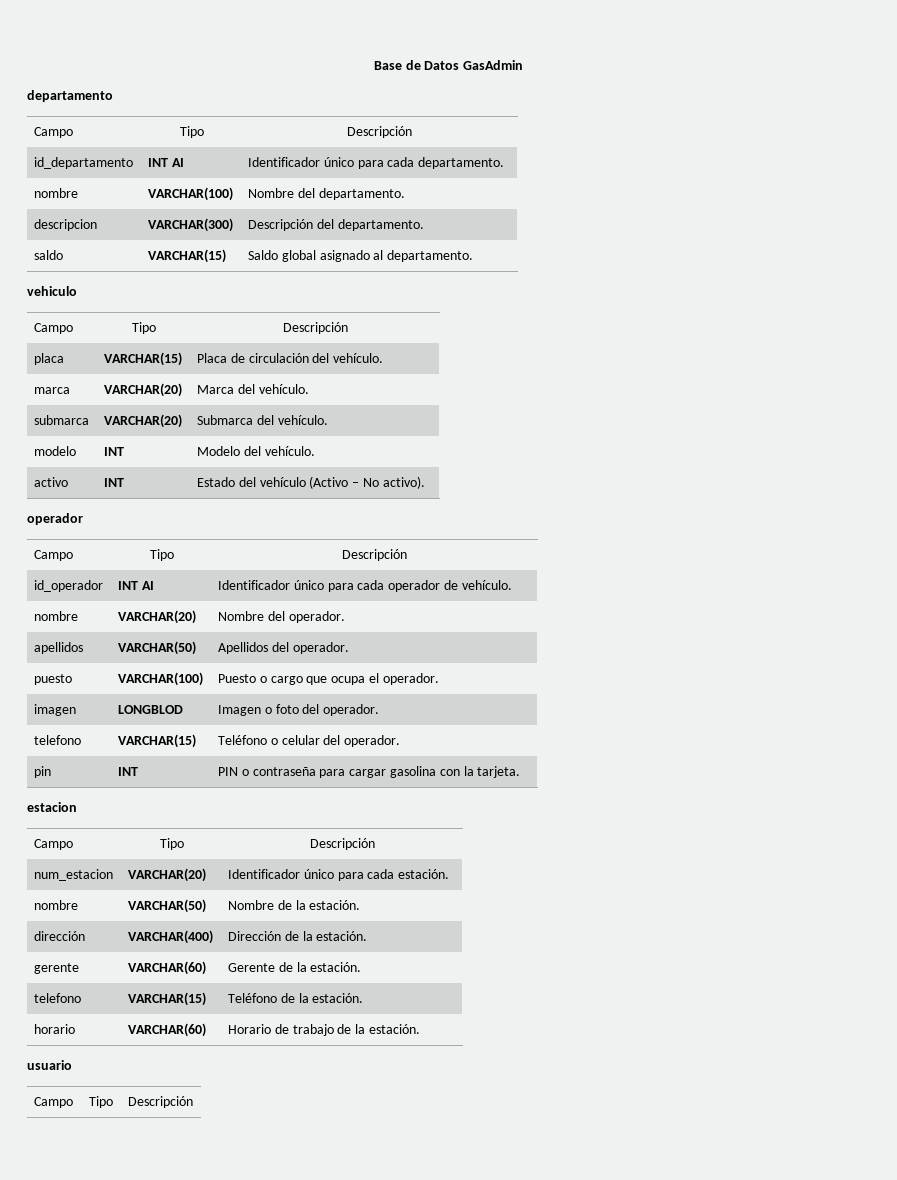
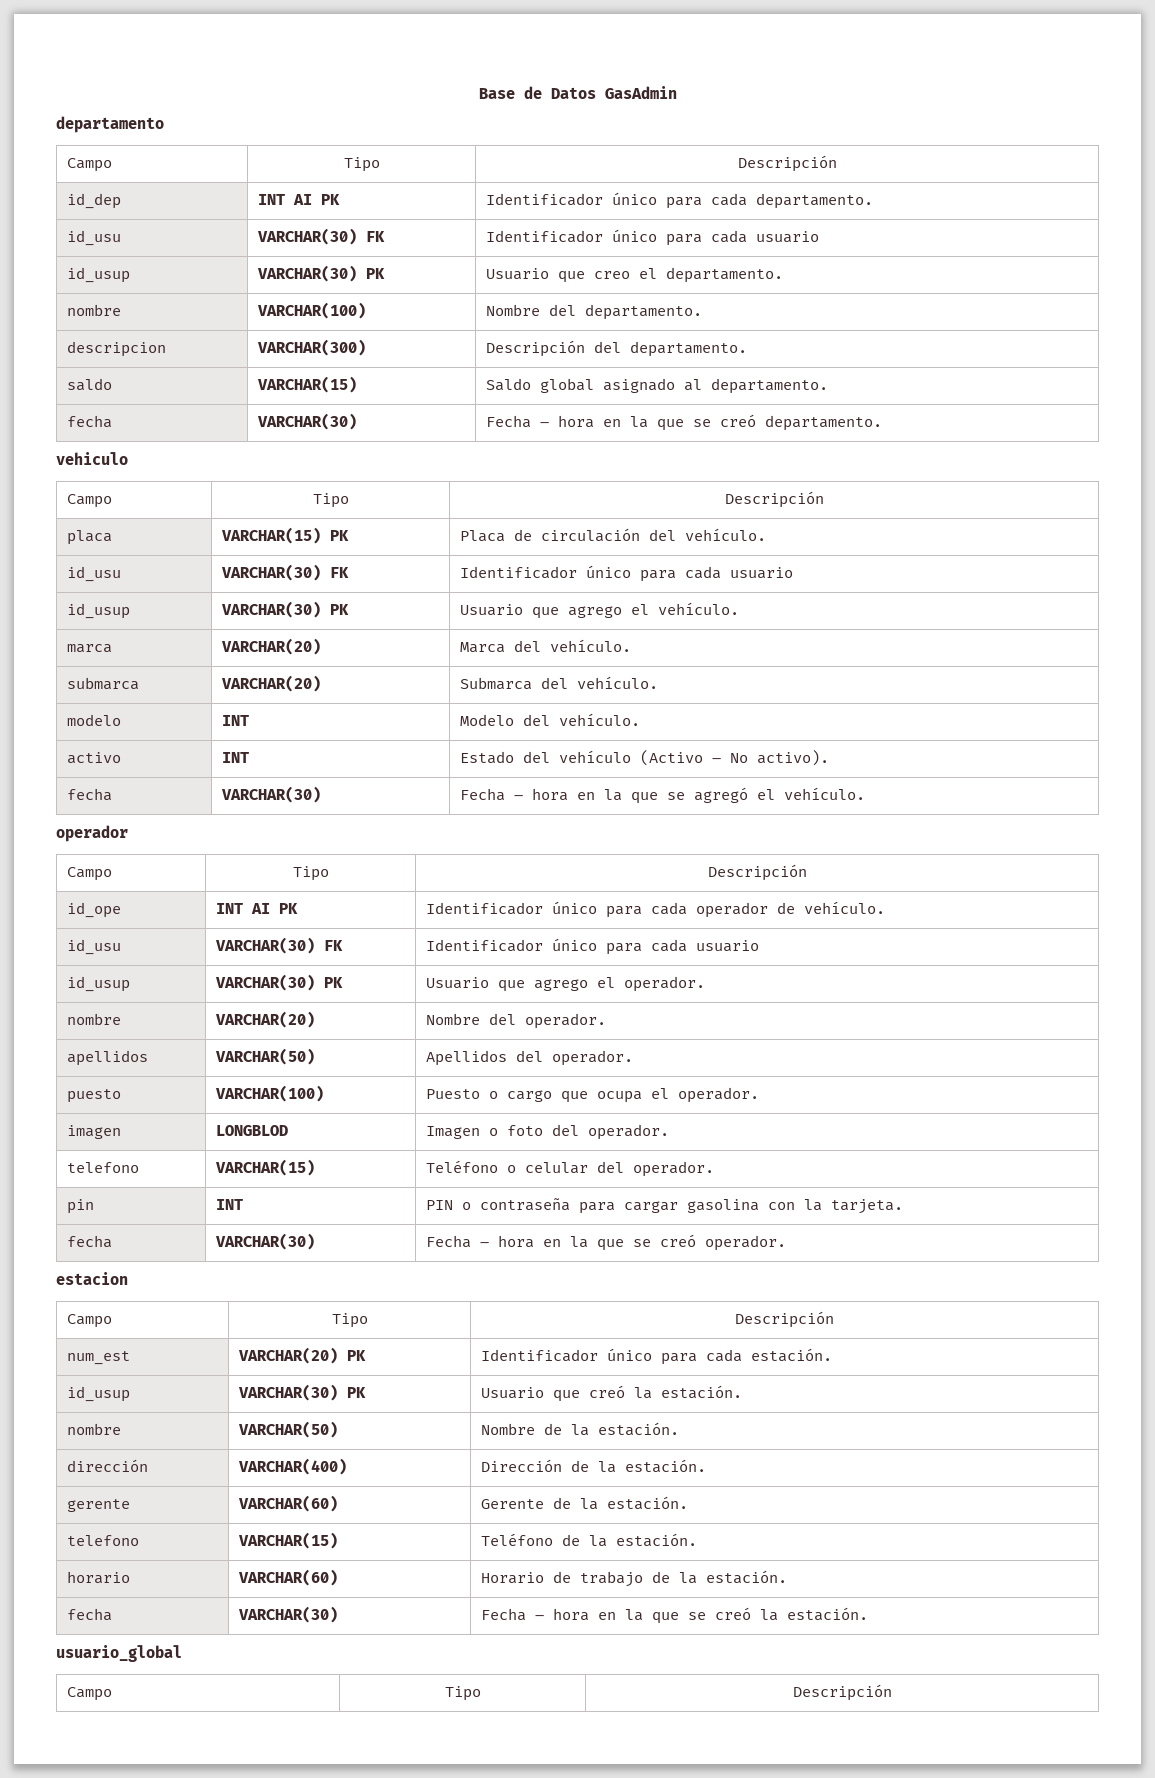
- id_departamento | INT AI | Identificador único para cada departamento.
+ id_dep | INT AI PK | Identificador único para cada departamento.
+ id_usu | VARCHAR(30) FK | Identificador único para cada usuario
+ id_usup | VARCHAR(30) PK | Usuario que creo el departamento.
+ fecha | VARCHAR(30) | Fecha – hora en la que se creó departamento.
- placa | VARCHAR(15) | Placa de circulación del vehículo.
+ placa | VARCHAR(15) PK | Placa de circulación del vehículo.
+ id_usu | VARCHAR(30) FK | Identificador único para cada usuario
+ id_usup | VARCHAR(30) PK | Usuario que agrego el vehículo.
+ fecha | VARCHAR(30) | Fecha – hora en la que se agregó el vehículo.
- id_operador | INT AI | Identificador único para cada operador de vehículo.
+ id_ope | INT AI PK | Identificador único para cada operador de vehículo.
+ id_usu | VARCHAR(30) FK | Identificador único para cada usuario
+ id_usup | VARCHAR(30) PK | Usuario que agrego el operador.
+ fecha | VARCHAR(30) | Fecha – hora en la que se creó operador.
- num_estacion | VARCHAR(20) | Identificador único para cada estación.
+ num_est | VARCHAR(20) PK | Identificador único para cada estación.
+ id_usup | VARCHAR(30) PK | Usuario que creó la estación.
- usuario
+ fecha | VARCHAR(30) | Fecha – hora en la que se creó la estación.
+ usuario_global

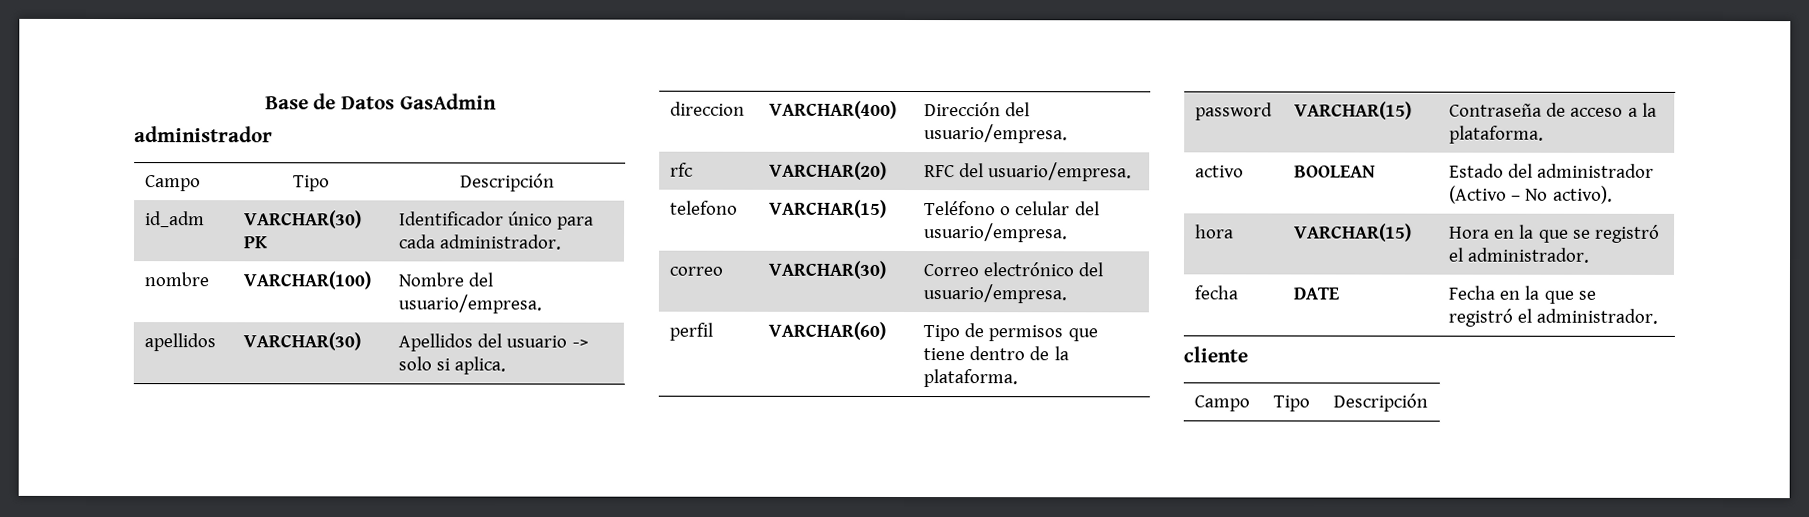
  Base de Datos GasAdmin
- departamento
+ administrador
  Campo | Tipo | Descripción
- id_dep | INT AI PK | Identificador único para cada departamento.
- id_usu | VARCHAR(30) FK | Identificador único para cada usuario
- id_usup | VARCHAR(30) PK | Usuario que creo el departamento.
- nombre | VARCHAR(100) | Nombre del departamento.
- descripcion | VARCHAR(300) | Descripción del departamento.
- saldo | VARCHAR(15) | Saldo global asignado al departamento.
- fecha | VARCHAR(30) | Fecha – hora en la que se creó departamento.
- vehiculo
- Campo | Tipo | Descripción
- placa | VARCHAR(15) PK | Placa de circulación del vehículo.
- id_usu | VARCHAR(30) FK | Identificador único para cada usuario
- id_usup | VARCHAR(30) PK | Usuario que agrego el vehículo.
- marca | VARCHAR(20) | Marca del vehículo.
- submarca | VARCHAR(20) | Submarca del vehículo.
- modelo | INT | Modelo del vehículo.
- activo | INT | Estado del vehículo (Activo – No activo).
- fecha | VARCHAR(30) | Fecha – hora en la que se agregó el vehículo.
- operador
- Campo | Tipo | Descripción
- id_ope | INT AI PK | Identificador único para cada operador de vehículo.
- id_usu | VARCHAR(30) FK | Identificador único para cada usuario
- id_usup | VARCHAR(30) PK | Usuario que agrego el operador.
- nombre | VARCHAR(20) | Nombre del operador.
- apellidos | VARCHAR(50) | Apellidos del operador.
- puesto | VARCHAR(100) | Puesto o cargo que ocupa el operador.
- imagen | LONGBLOD | Imagen o foto del operador.
+ id_adm | VARCHAR(30) PK | Identificador único para cada administrador.
+ nombre | VARCHAR(100) | Nombre del usuario/empresa.
+ apellidos | VARCHAR(30) | Apellidos del usuario -> solo si aplica.
+ direccion | VARCHAR(400) | Dirección del usuario/empresa.
+ rfc | VARCHAR(20) | RFC del usuario/empresa.
- telefono | VARCHAR(15) | Teléfono o celular del operador.
- pin | INT | PIN o contraseña para cargar gasolina con la tarjeta.
- fecha | VARCHAR(30) | Fecha – hora en la que se creó operador.
- estacion
- Campo | Tipo | Descripción
- num_est | VARCHAR(20) PK | Identificador único para cada estación.
- id_usup | VARCHAR(30) PK | Usuario que creó la estación.
- nombre | VARCHAR(50) | Nombre de la estación.
- dirección | VARCHAR(400) | Dirección de la estación.
- gerente | VARCHAR(60) | Gerente de la estación.
- telefono | VARCHAR(15) | Teléfono de la estación.
- horario | VARCHAR(60) | Horario de trabajo de la estación.
- fecha | VARCHAR(30) | Fecha – hora en la que se creó la estación.
- usuario_global
+ telefono | VARCHAR(15) | Teléfono o celular del usuario/empresa.
+ correo | VARCHAR(30) | Correo electrónico del usuario/empresa.
+ perfil | VARCHAR(60) | Tipo de permisos que tiene dentro de la plataforma.
+ password | VARCHAR(15) | Contraseña de acceso a la plataforma.
+ activo | BOOLEAN | Estado del administrador (Activo – No activo).
+ hora | VARCHAR(15) | Hora en la que se registró el administrador.
+ fecha | DATE | Fecha en la que se registró el administrador.
+ cliente

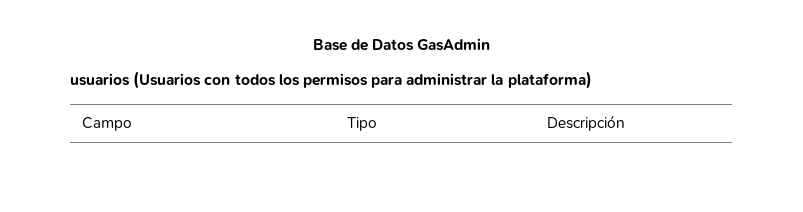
  Base de Datos GasAdmin
- administrador
- Campo | Tipo | Descripción
- id_adm | VARCHAR(30) PK | Identificador único para cada administrador.
- nombre | VARCHAR(100) | Nombre del usuario/empresa.
- apellidos | VARCHAR(30) | Apellidos del usuario -> solo si aplica.
- direccion | VARCHAR(400) | Dirección del usuario/empresa.
- rfc | VARCHAR(20) | RFC del usuario/empresa.
- telefono | VARCHAR(15) | Teléfono o celular del usuario/empresa.
- correo | VARCHAR(30) | Correo electrónico del usuario/empresa.
- perfil | VARCHAR(60) | Tipo de permisos que tiene dentro de la plataforma.
- password | VARCHAR(15) | Contraseña de acceso a la plataforma.
- activo | BOOLEAN | Estado del administrador (Activo – No activo).
- hora | VARCHAR(15) | Hora en la que se registró el administrador.
- fecha | DATE | Fecha en la que se registró el administrador.
- cliente
+ usuarios (Usuarios con todos los permisos para administrar la plataforma)

